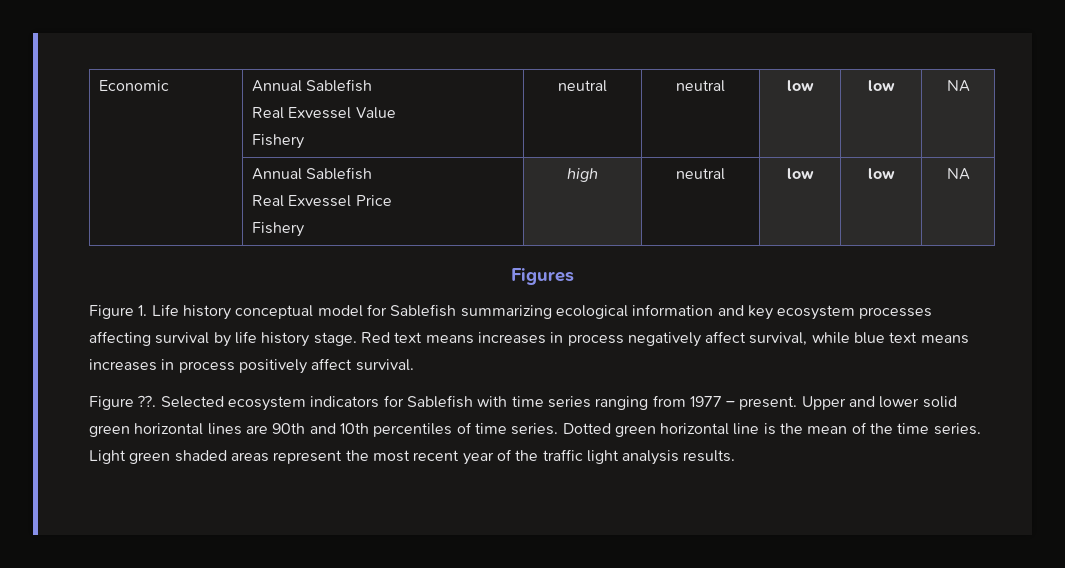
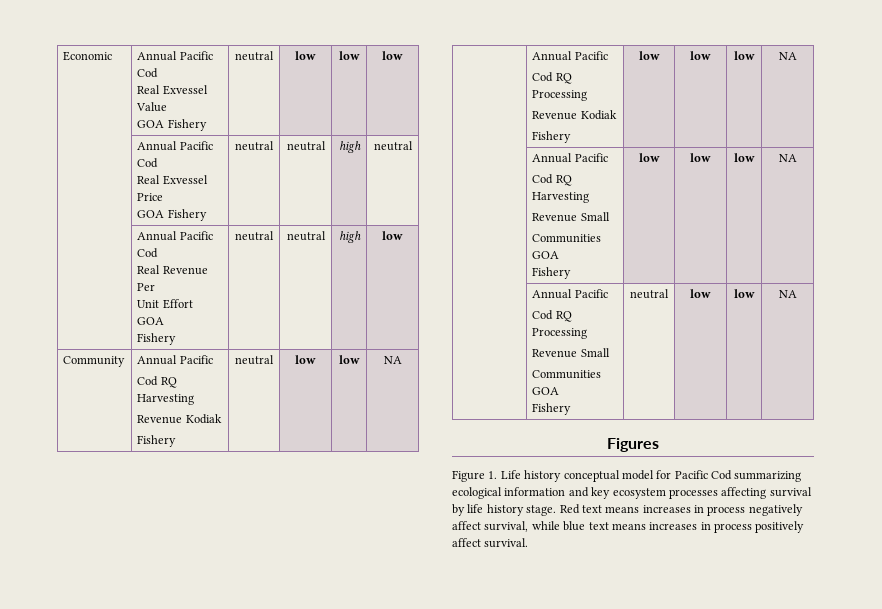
- Economic | Annual Sablefish
+ Economic | Annual Pacific Cod
  Real Exvessel Value
- Fishery | neutral | neutral | low | low | NA
- | Annual Sablefish
+ GOA Fishery | neutral | low | low | low
+ | Annual Pacific Cod
  Real Exvessel Price
- Fishery | high | neutral | low | low | NA
+ GOA Fishery | neutral | neutral | high | neutral
+ | Annual Pacific Cod
+ Real Revenue Per
+ Unit Effort GOA
+ Fishery | neutral | neutral | high | low
+ Community | Annual Pacific
+ Cod RQ Harvesting
+ Revenue Kodiak
+ Fishery | neutral | low | low | NA
+ | Annual Pacific
+ Cod RQ Processing
+ Revenue Kodiak
+ Fishery | low | low | low | NA
+ | Annual Pacific
+ Cod RQ Harvesting
+ Revenue Small
+ Communities GOA
+ Fishery | low | low | low | NA
+ | Annual Pacific
+ Cod RQ Processing
+ Revenue Small
+ Communities GOA
+ Fishery | neutral | low | low | NA
- Figure 1. Life history conceptual model for Sablefish summarizing ecological information and key ecosystem processes affecting survival by life history stage.
+ Figure 1. Life history conceptual model for Pacific Cod summarizing ecological information and key ecosystem processes affecting survival by life history stage.
- Figure ??. Selected ecosystem indicators for Sablefish with time series ranging from 1977 – present. Upper and lower solid green horizontal lines are 90th and 10th percentiles of time series. Dotted green horizontal line is the mean of the time series. Light green shaded areas represent the most recent year of the traffic light analysis results.

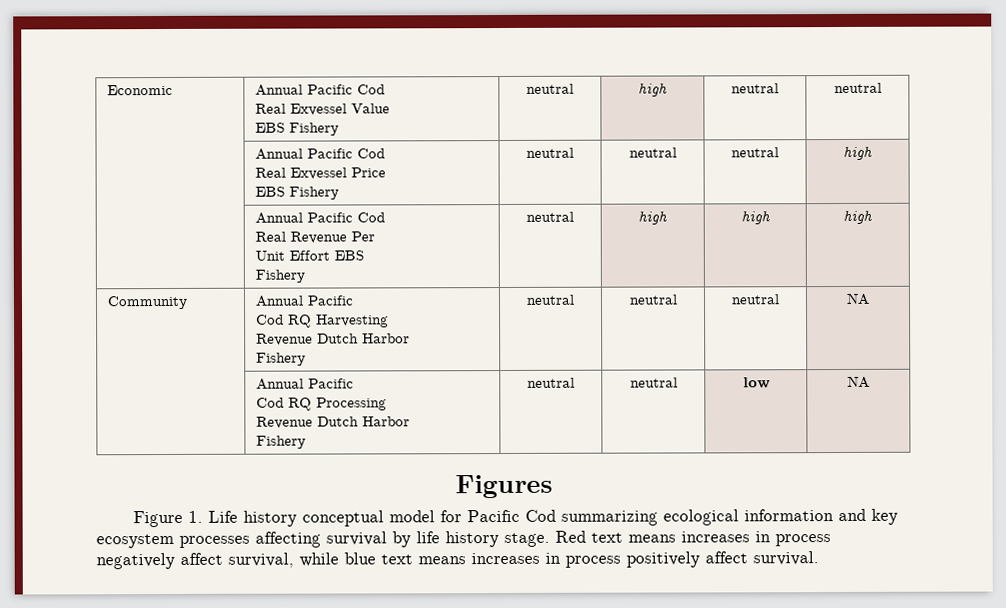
  Economic | Annual Pacific Cod
  Real Exvessel Value
- GOA Fishery | neutral | low | low | low
+ EBS Fishery | neutral | high | neutral | neutral
  | Annual Pacific Cod
  Real Exvessel Price
- GOA Fishery | neutral | neutral | high | neutral
+ EBS Fishery | neutral | neutral | neutral | high
  | Annual Pacific Cod
  Real Revenue Per
- Unit Effort GOA
- Fishery | neutral | neutral | high | low
+ Unit Effort EBS
+ Fishery | neutral | high | high | high
  Community | Annual Pacific
  Cod RQ Harvesting
- Revenue Kodiak
- Fishery | neutral | low | low | NA
+ Revenue Dutch Harbor
+ Fishery | neutral | neutral | neutral | NA
  | Annual Pacific
  Cod RQ Processing
- Revenue Kodiak
- Fishery | low | low | low | NA
- | Annual Pacific
- Cod RQ Harvesting
- Revenue Small
- Communities GOA
- Fishery | low | low | low | NA
- | Annual Pacific
- Cod RQ Processing
- Revenue Small
- Communities GOA
- Fishery | neutral | low | low | NA
+ Revenue Dutch Harbor
+ Fishery | neutral | neutral | low | NA

